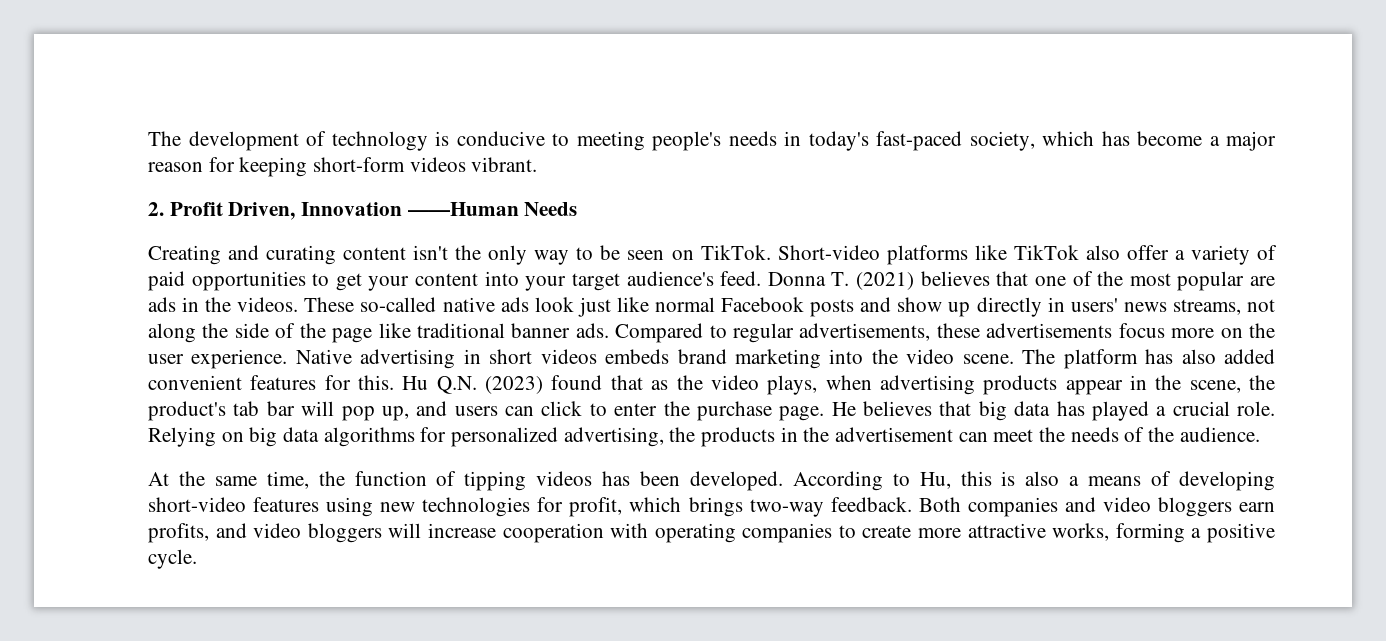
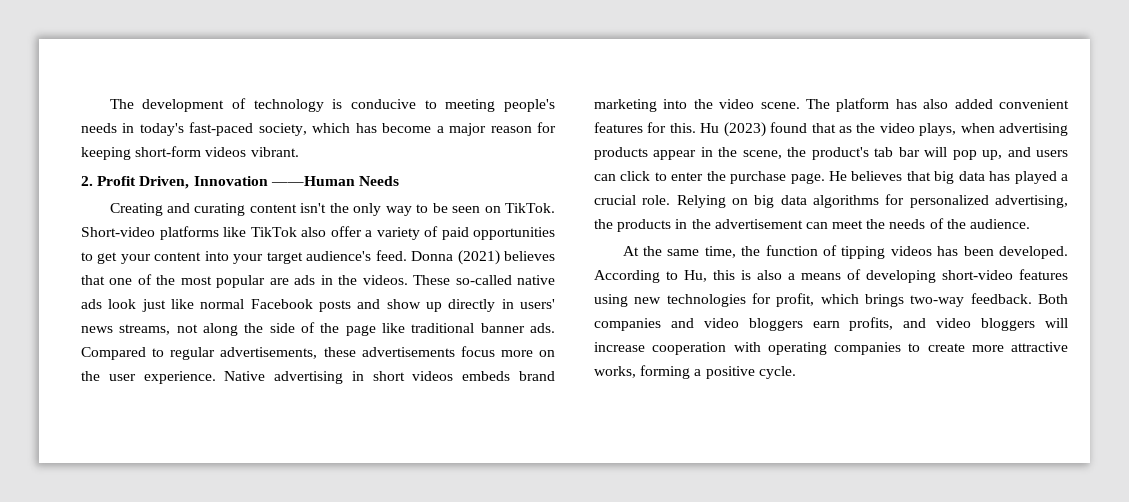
- Donna T. (2021) believes that one of the most popular are ads in the videos.
+ Donna (2021) believes that one of the most popular are ads in the videos.
- Hu Q.N. (2023) found that as the video plays, when advertising products appear in the scene, the product's tab bar will pop up, and users can click to enter the purchase page.
+ Hu (2023) found that as the video plays, when advertising products appear in the scene, the product's tab bar will pop up, and users can click to enter the purchase page.

